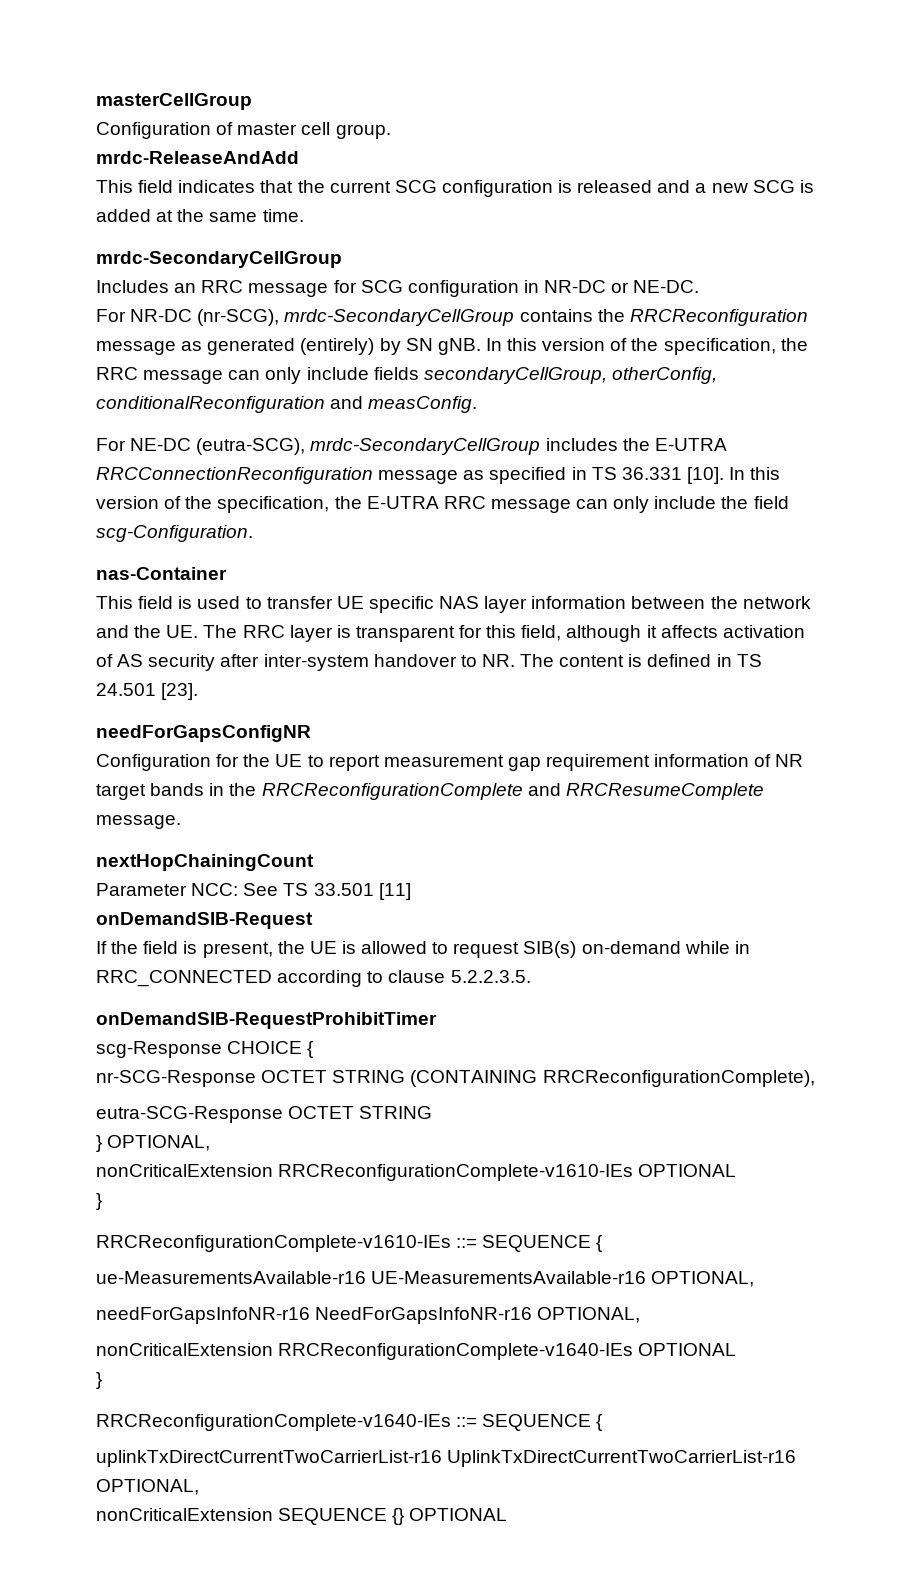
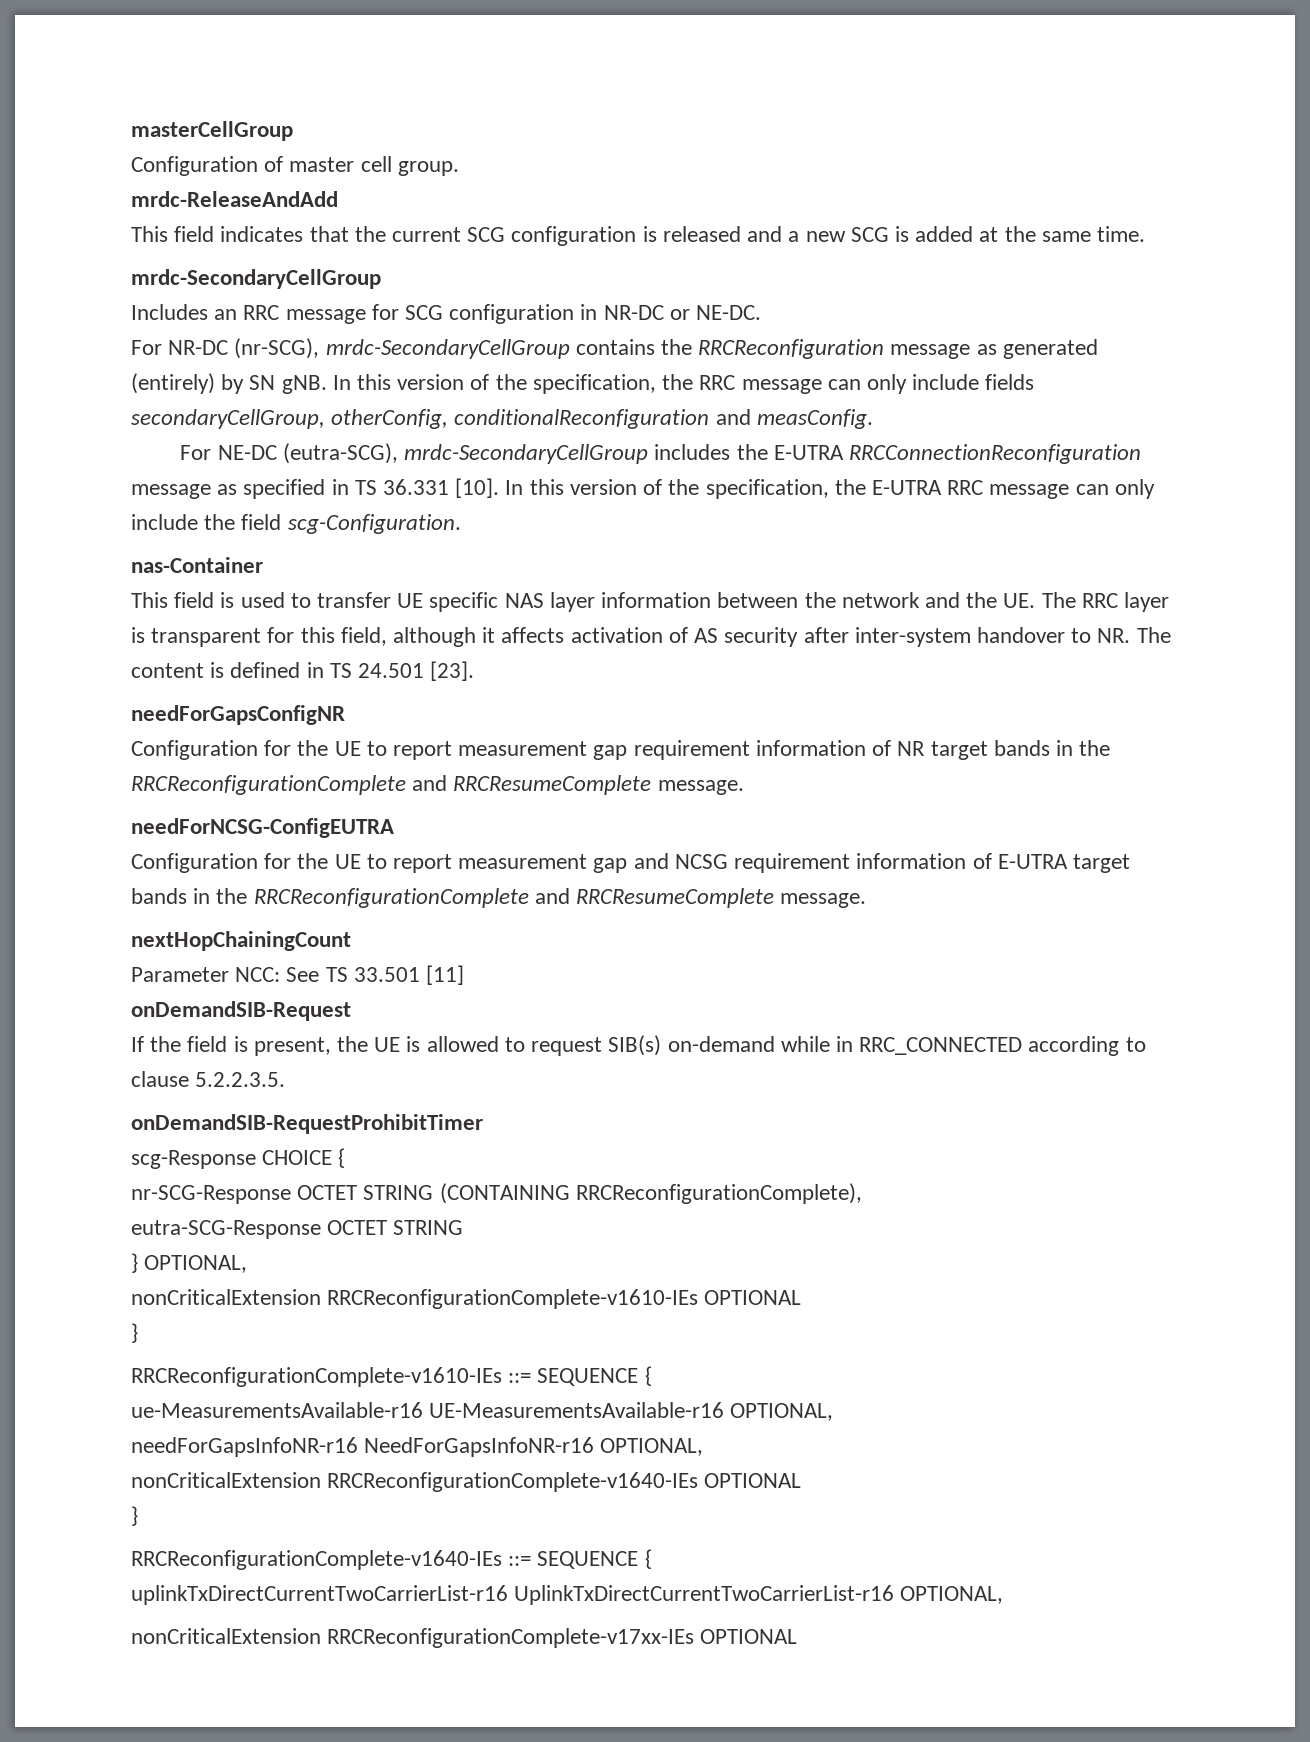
+ needForNCSG-ConfigEUTRA
+ Configuration for the UE to report measurement gap and NCSG requirement information of E-UTRA target bands in the RRCReconfigurationComplete and RRCResumeComplete message.
- nonCriticalExtension SEQUENCE {} OPTIONAL
+ nonCriticalExtension RRCReconfigurationComplete-v17xx-IEs OPTIONAL

